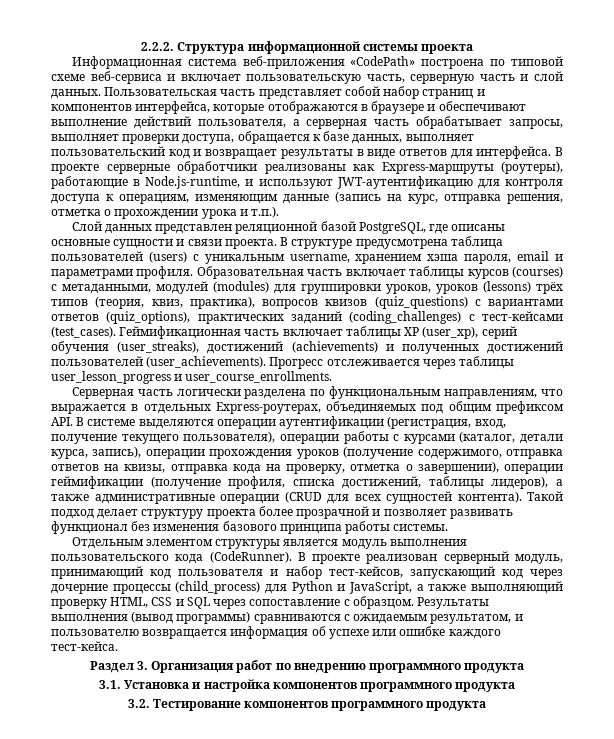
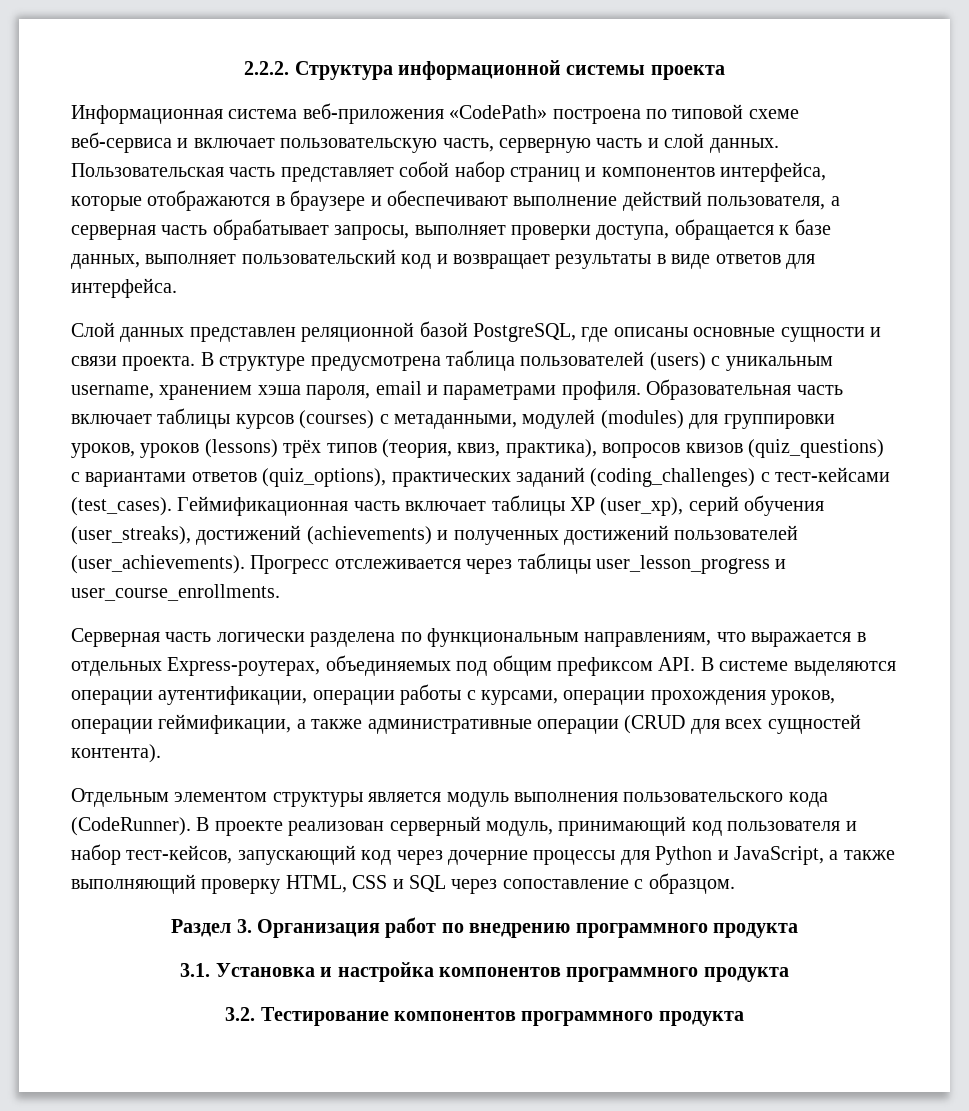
- В проекте серверные обработчики реализованы как Express-маршруты (роутеры), работающие в Node.js-runtime, и используют JWT-аутентификацию для контроля доступа к операциям, изменяющим данные (запись на курс, отправка решения, отметка о прохождении урока и т.п.).
- Серверная часть логически разделена по функциональным направлениям, что выражается в отдельных Express-роутерах, объединяемых под общим префиксом API. В системе выделяются операции аутентификации (регистрация, вход, получение текущего пользователя), операции работы с курсами (каталог, детали курса, запись), операции прохождения уроков (получение содержимого, отправка ответов на квизы, отправка кода на проверку, отметка о завершении), операции геймификации (получение профиля, списка достижений, таблицы лидеров), а также административные операции (CRUD для всех сущностей контента). Такой подход делает структуру проекта более прозрачной и позволяет развивать функционал без изменения базового принципа работы системы.
+ Серверная часть логически разделена по функциональным направлениям, что выражается в отдельных Express-роутерах, объединяемых под общим префиксом API. В системе выделяются операции аутентификации, операции работы с курсами, операции прохождения уроков, операции геймификации, а также административные операции (CRUD для всех сущностей контента).
- В проекте реализован серверный модуль, принимающий код пользователя и набор тест-кейсов, запускающий код через дочерние процессы (child_process) для Python и JavaScript, а также выполняющий проверку HTML, CSS и SQL через сопоставление с образцом. Результаты выполнения (вывод программы) сравниваются с ожидаемым результатом, и пользователю возвращается информация об успехе или ошибке каждого тест-кейса.
+ В проекте реализован серверный модуль, принимающий код пользователя и набор тест-кейсов, запускающий код через дочерние процессы для Python и JavaScript, а также выполняющий проверку HTML, CSS и SQL через сопоставление с образцом.

